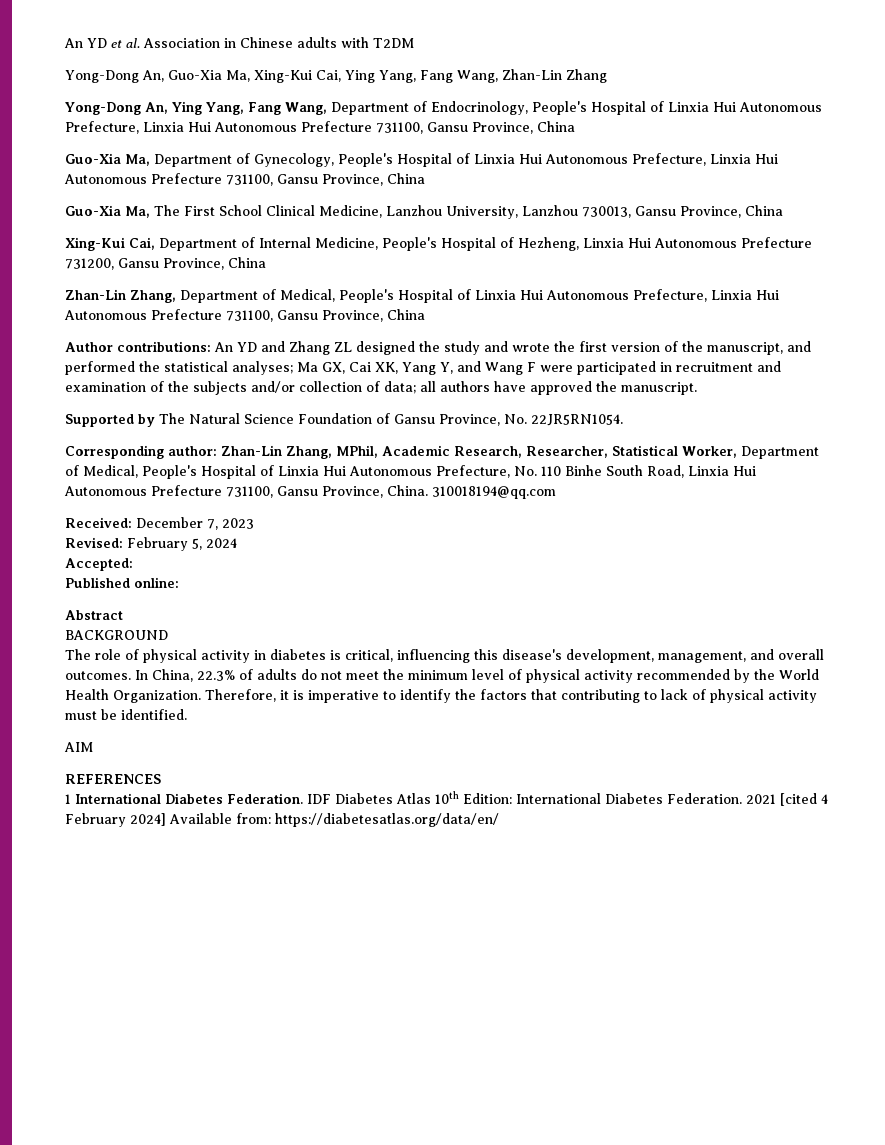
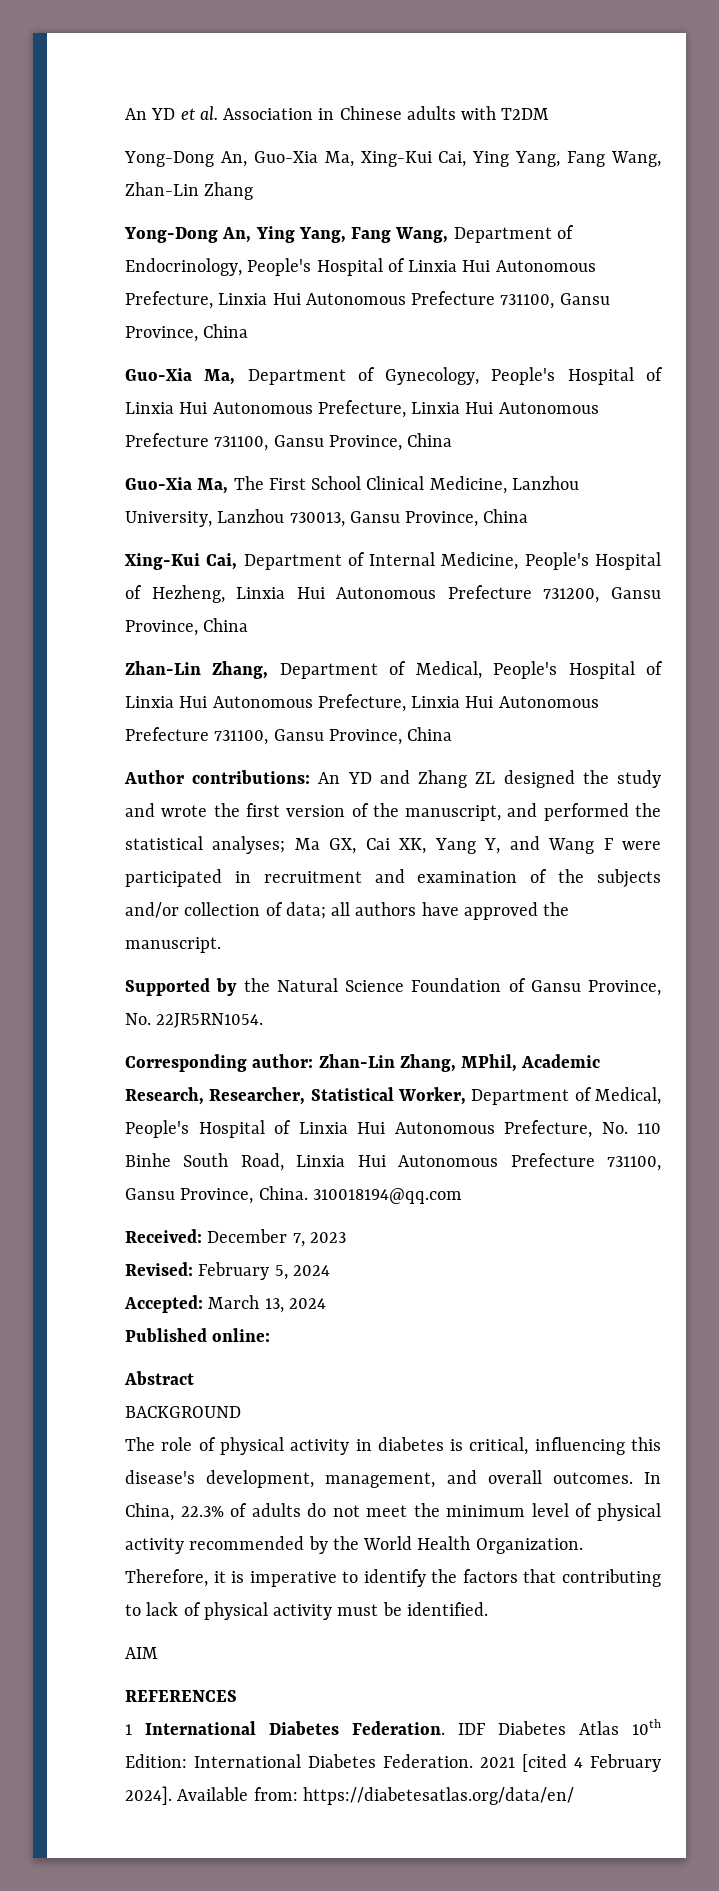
- Supported by The Natural Science Foundation of Gansu Province, No. 22JR5RN1054.
+ Supported by the Natural Science Foundation of Gansu Province, No. 22JR5RN1054.
- Accepted:
+ Accepted: March 13, 2024
- 2021 [cited 4 February 2024] Available from: https://diabetesatlas.org/data/en/
+ 2021 [cited 4 February 2024]. Available from: https://diabetesatlas.org/data/en/

